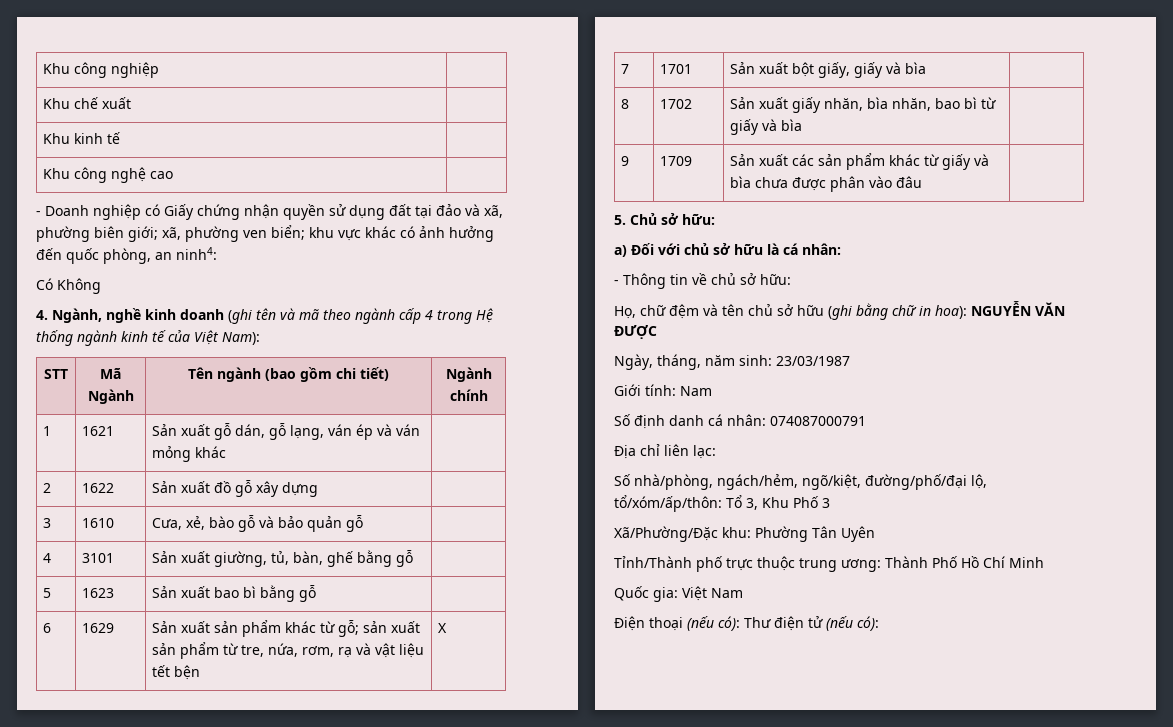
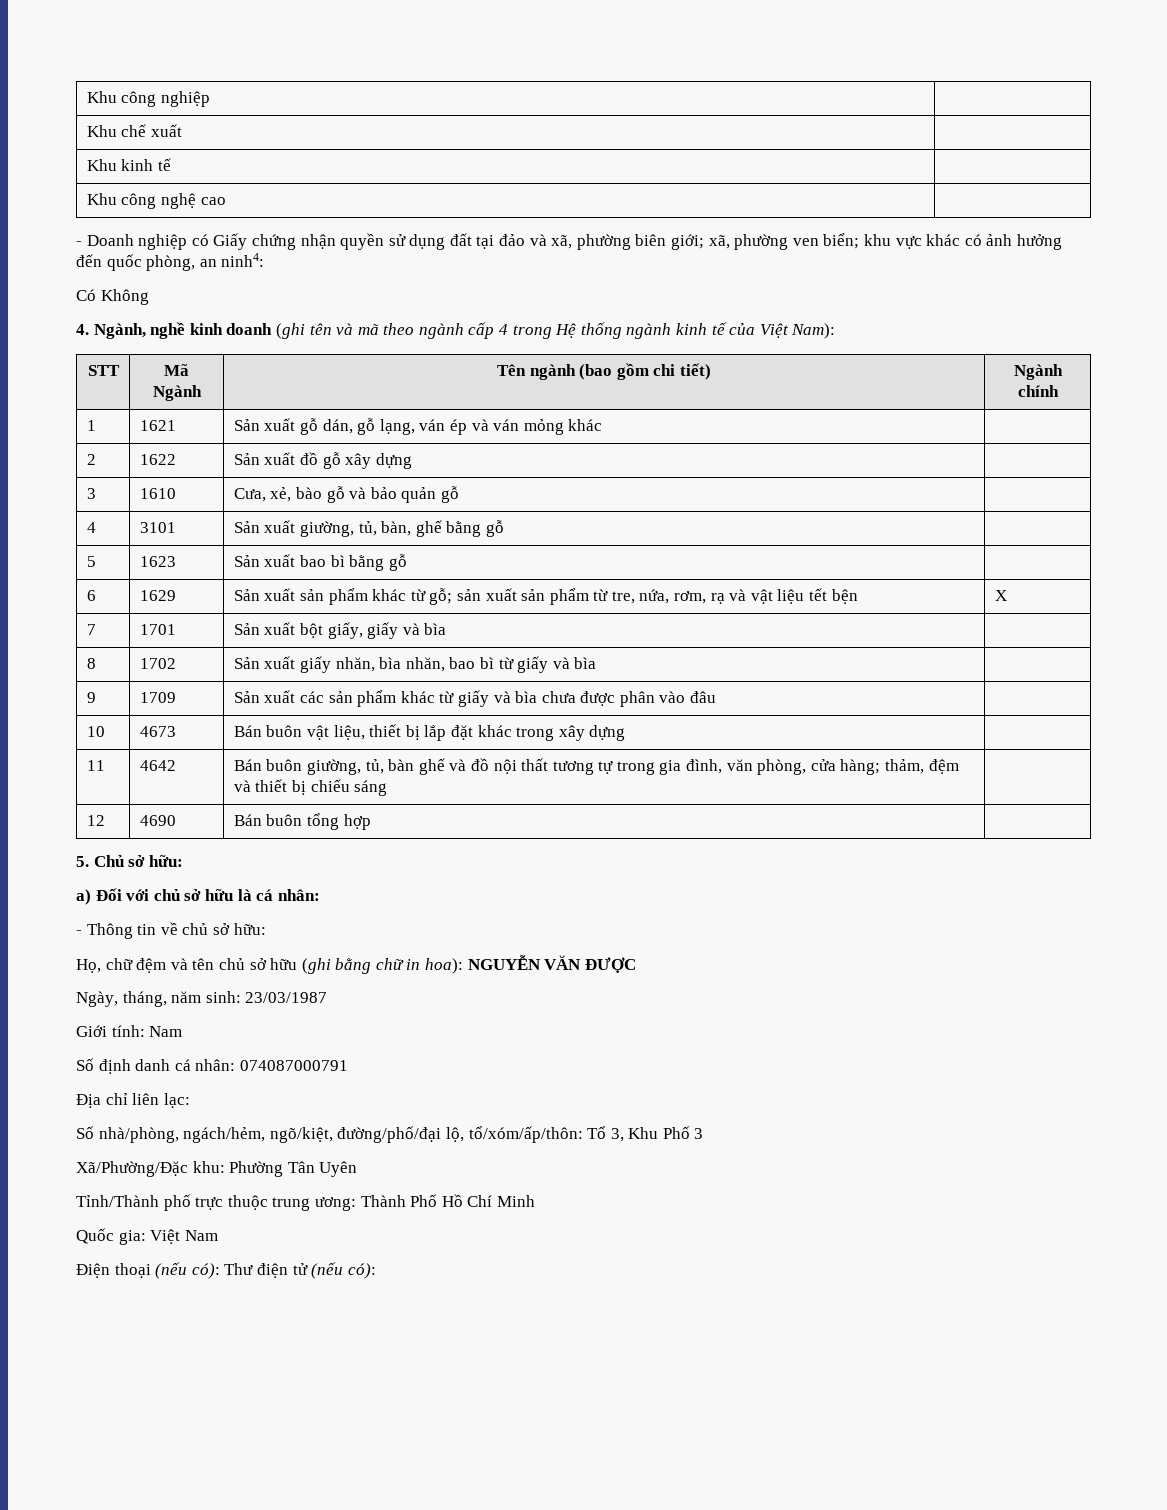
+ 10 | 4673 | Bán buôn vật liệu, thiết bị lắp đặt khác trong xây dựng |
+ 11 | 4642 | Bán buôn giường, tủ, bàn ghế và đồ nội thất tương tự trong gia đình, văn phòng, cửa hàng; thảm, đệm và thiết bị chiếu sáng |
+ 12 | 4690 | Bán buôn tổng hợp |

